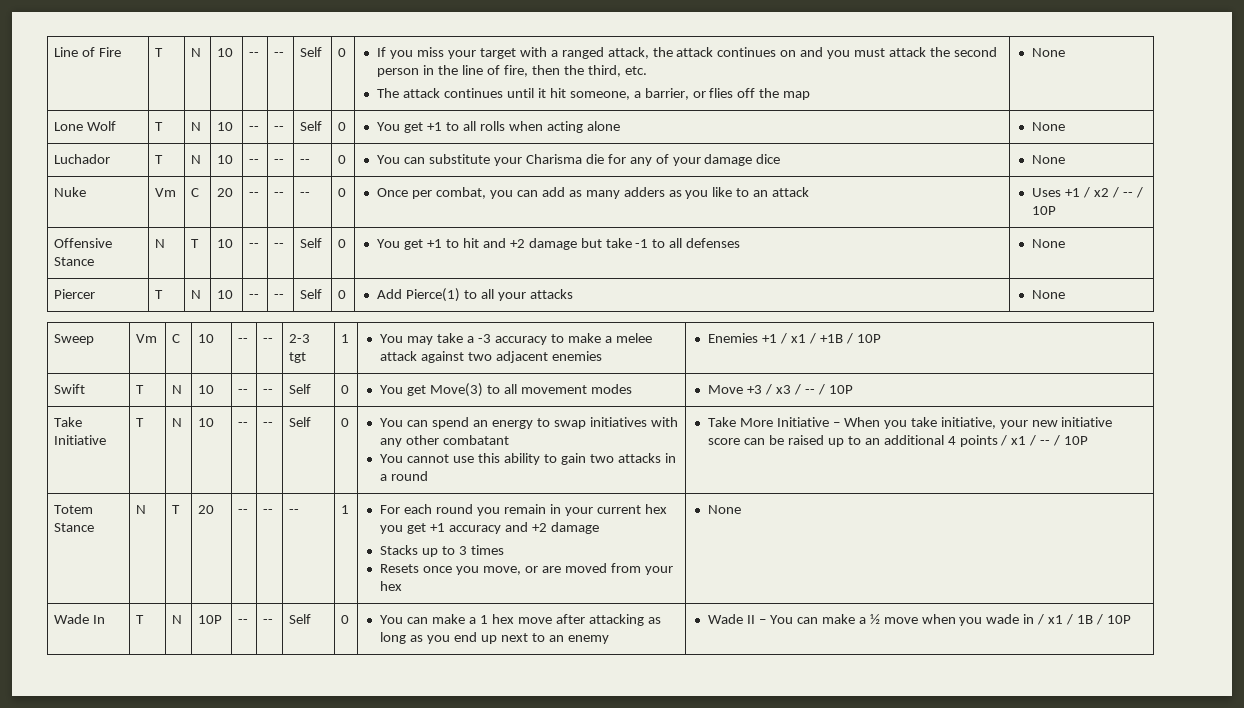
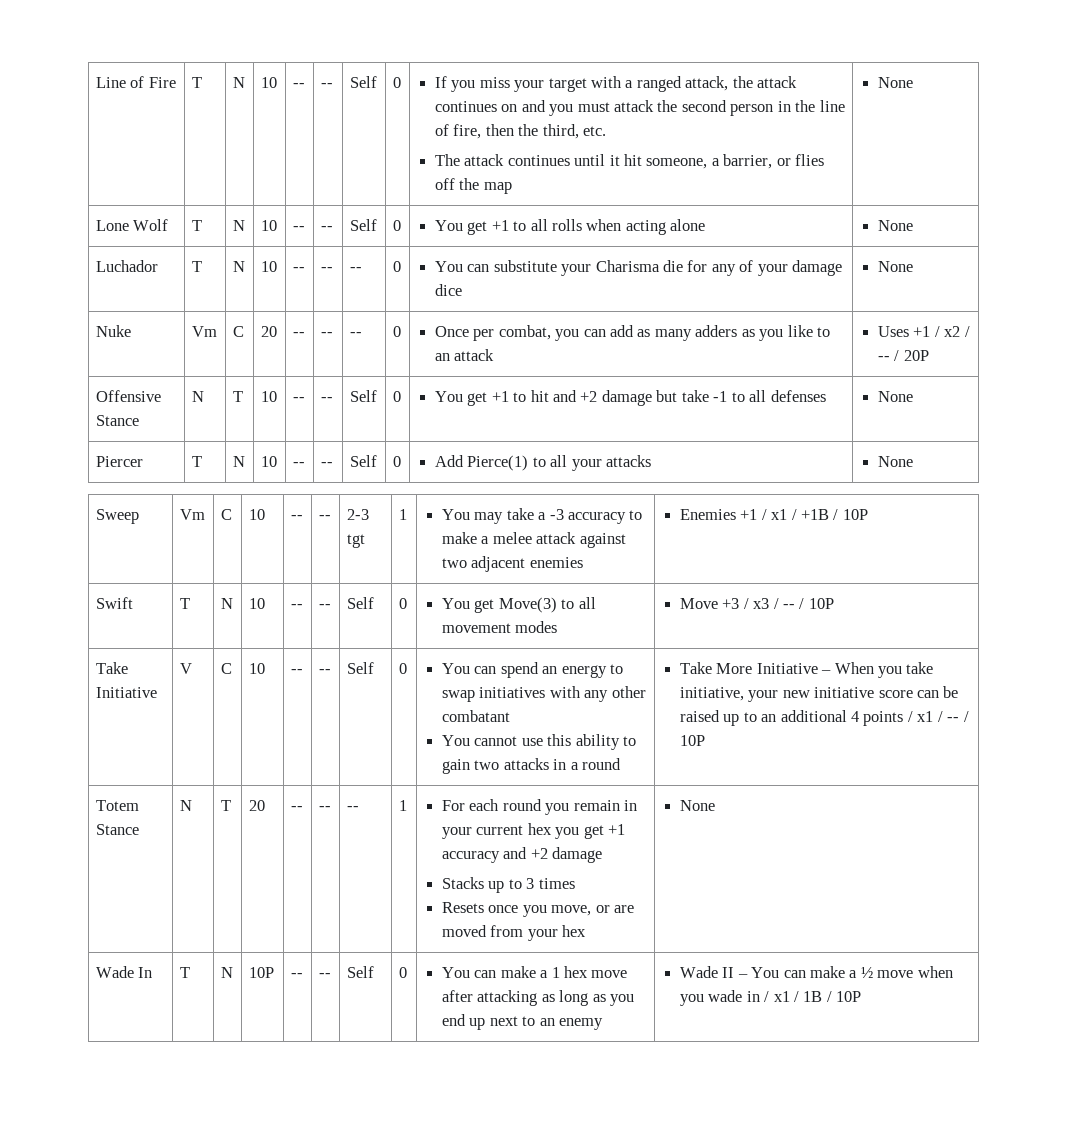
- Nuke | Vm | C | 20 | -- | -- | -- | 0 | Once per combat, you can add as many adders as you like to an attack | Uses +1 / x2 / -- / 10P
+ Nuke | Vm | C | 20 | -- | -- | -- | 0 | Once per combat, you can add as many adders as you like to an attack | Uses +1 / x2 / -- / 20P
- Take Initiative | T | N
+ Take Initiative | V | C

